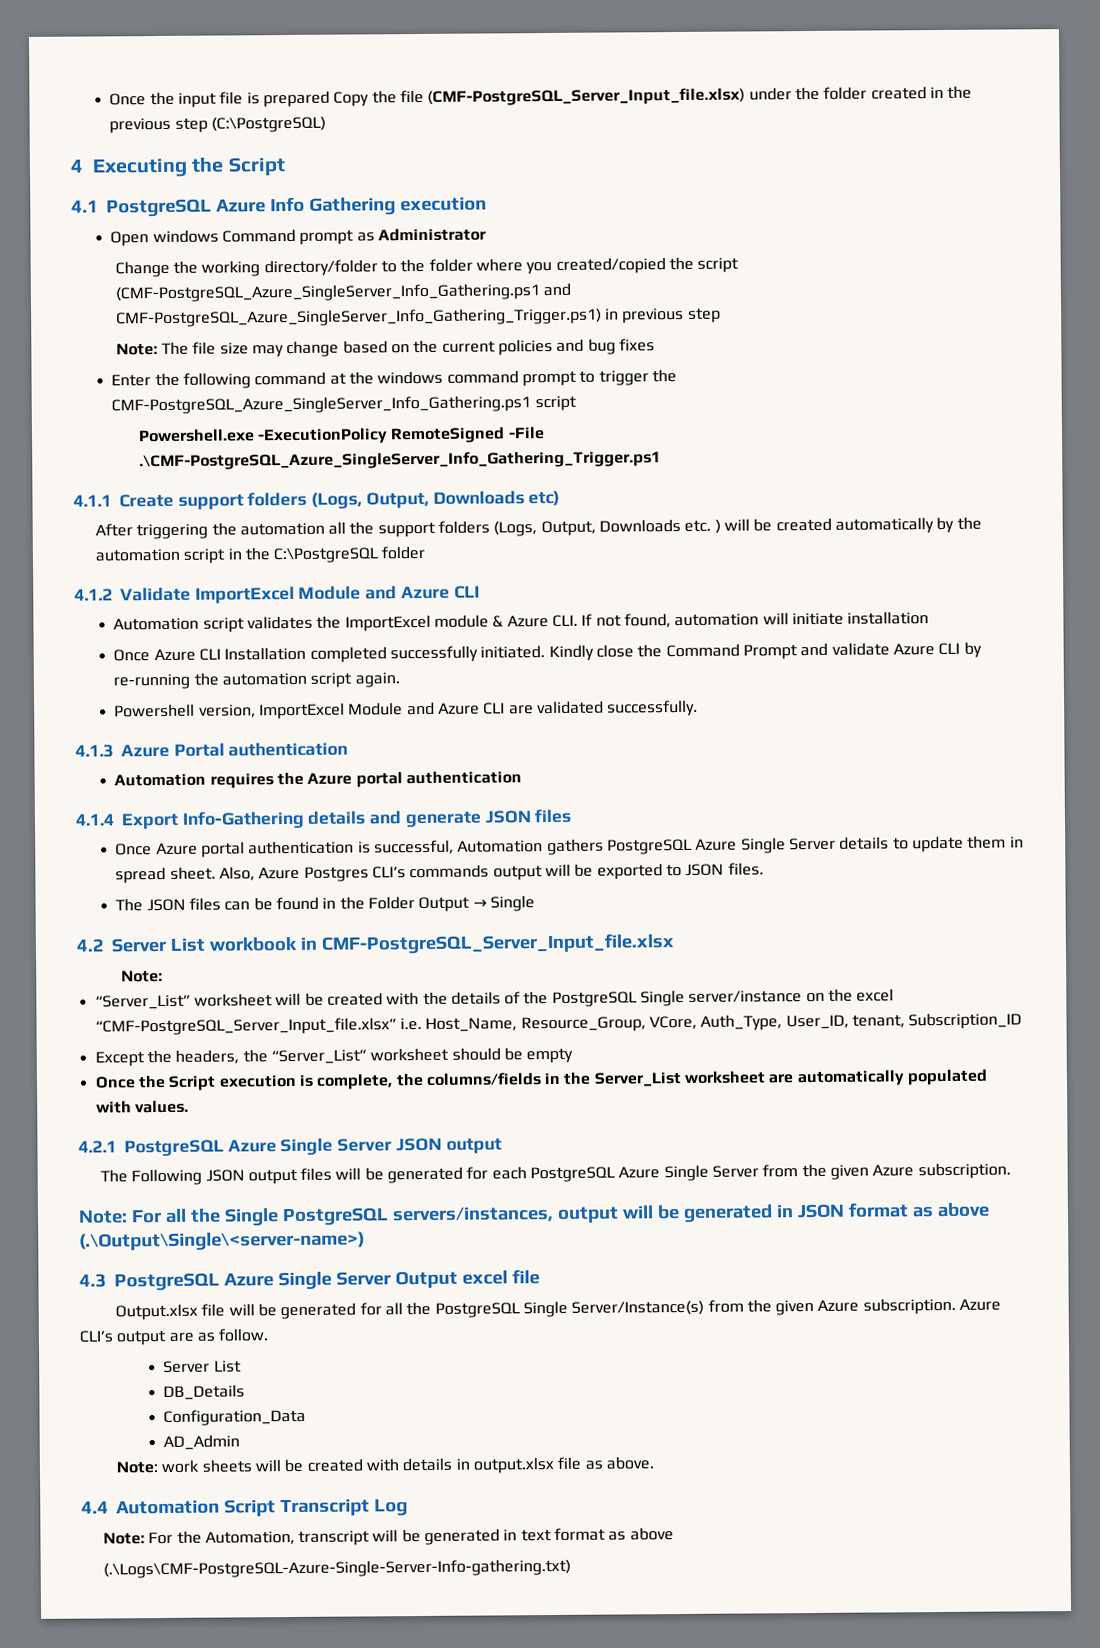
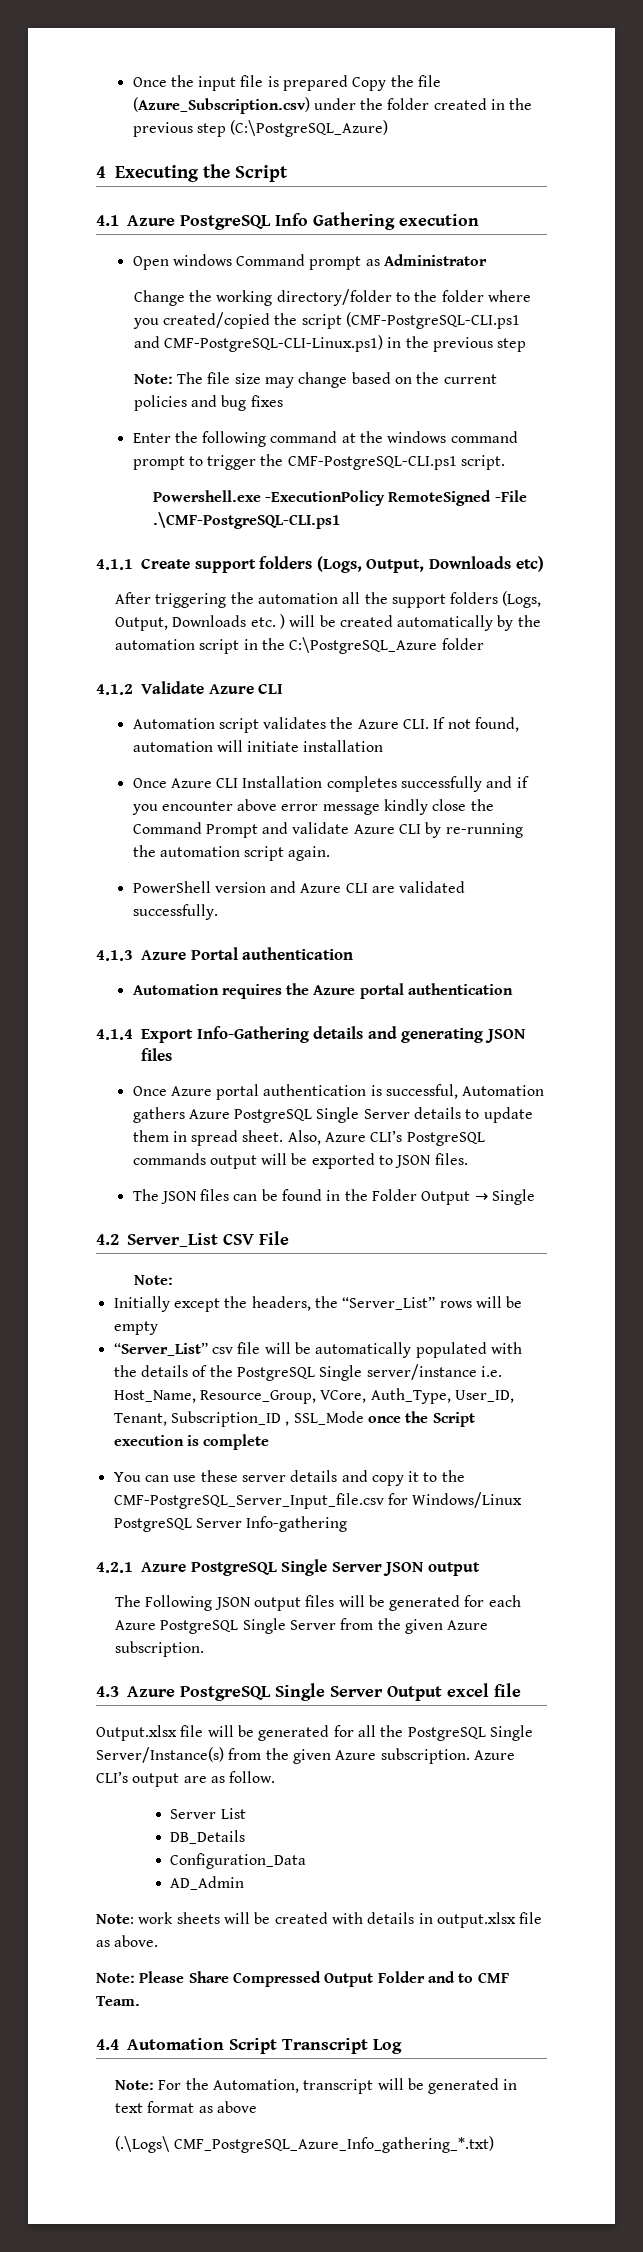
- Once the input file is prepared Copy the file (CMF-PostgreSQL_Server_Input_file.xlsx) under the folder created in the previous step (C:\PostgreSQL)
+ Once the input file is prepared Copy the file (Azure_Subscription.csv) under the folder created in the previous step (C:\PostgreSQL_Azure)
- 4.1 PostgreSQL Azure Info Gathering execution
+ 4.1 Azure PostgreSQL Info Gathering execution
- Change the working directory/folder to the folder where you created/copied the script (CMF-PostgreSQL_Azure_SingleServer_Info_Gathering.ps1 and CMF-PostgreSQL_Azure_SingleServer_Info_Gathering_Trigger.ps1) in previous step
+ Change the working directory/folder to the folder where you created/copied the script (CMF-PostgreSQL-CLI.ps1 and CMF-PostgreSQL-CLI-Linux.ps1) in the previous step
- Enter the following command at the windows command prompt to trigger the CMF-PostgreSQL_Azure_SingleServer_Info_Gathering.ps1 script
+ Enter the following command at the windows command prompt to trigger the CMF-PostgreSQL-CLI.ps1 script.
- Powershell.exe -ExecutionPolicy RemoteSigned -File .\CMF-PostgreSQL_Azure_SingleServer_Info_Gathering_Trigger.ps1
+ Powershell.exe -ExecutionPolicy RemoteSigned -File .\CMF-PostgreSQL-CLI.ps1
- After triggering the automation all the support folders (Logs, Output, Downloads etc. ) will be created automatically by the automation script in the C:\PostgreSQL folder
+ After triggering the automation all the support folders (Logs, Output, Downloads etc. ) will be created automatically by the automation script in the C:\PostgreSQL_Azure folder
- 4.1.2 Validate ImportExcel Module and Azure CLI
+ 4.1.2 Validate Azure CLI
- Automation script validates the ImportExcel module & Azure CLI. If not found, automation will initiate installation
+ Automation script validates the Azure CLI. If not found, automation will initiate installation
- Once Azure CLI Installation completed successfully initiated. Kindly close the Command Prompt and validate Azure CLI by re-running the automation script again.
+ Once Azure CLI Installation completes successfully and if you encounter above error message kindly close the Command Prompt and validate Azure CLI by re-running the automation script again.
- Powershell version, ImportExcel Module and Azure CLI are validated successfully.
+ PowerShell version and Azure CLI are validated successfully.
- 4.1.4 Export Info-Gathering details and generate JSON files
+ 4.1.4 Export Info-Gathering details and generating JSON files
- Once Azure portal authentication is successful, Automation gathers PostgreSQL Azure Single Server details to update them in spread sheet.
+ Once Azure portal authentication is successful, Automation gathers Azure PostgreSQL Single Server details to update them in spread sheet.
- Also, Azure Postgres CLI’s commands output will be exported to JSON files.
+ Also, Azure CLI’s PostgreSQL commands output will be exported to JSON files.
- 4.2 Server List workbook in CMF-PostgreSQL_Server_Input_file.xlsx
+ 4.2 Server_List CSV File
  Note:
- “Server_List” worksheet will be created with the details of the PostgreSQL Single server/instance on the excel “CMF-PostgreSQL_Server_Input_file.xlsx” i.e. Host_Name, Resource_Group, VCore, Auth_Type, User_ID, tenant, Subscription_ID
- Except the headers, the “Server_List” worksheet should be empty
- Once the Script execution is complete, the columns/fields in the Server_List worksheet are automatically populated with values.
+ Initially except the headers, the “Server_List” rows will be empty
+ “Server_List” csv file will be automatically populated with the details of the PostgreSQL Single server/instance i.e. Host_Name, Resource_Group, VCore, Auth_Type, User_ID, Tenant, Subscription_ID , SSL_Mode once the Script execution is complete
+ You can use these server details and copy it to the CMF-PostgreSQL_Server_Input_file.csv for Windows/Linux PostgreSQL Server Info-gathering
- 4.2.1 PostgreSQL Azure Single Server JSON output
+ 4.2.1 Azure PostgreSQL Single Server JSON output
- The Following JSON output files will be generated for each PostgreSQL Azure Single Server from the given Azure subscription.
+ The Following JSON output files will be generated for each Azure PostgreSQL Single Server from the given Azure subscription.
- Note: For all the Single PostgreSQL servers/instances, output will be generated in JSON format as above (.\Output\Single\<server-name>)
- 4.3 PostgreSQL Azure Single Server Output excel file
+ 4.3 Azure PostgreSQL Single Server Output excel file
+ Note: Please Share Compressed Output Folder and to CMF Team.
- (.\Logs\CMF-PostgreSQL-Azure-Single-Server-Info-gathering.txt)
+ (.\Logs\ CMF_PostgreSQL_Azure_Info_gathering_*.txt)

